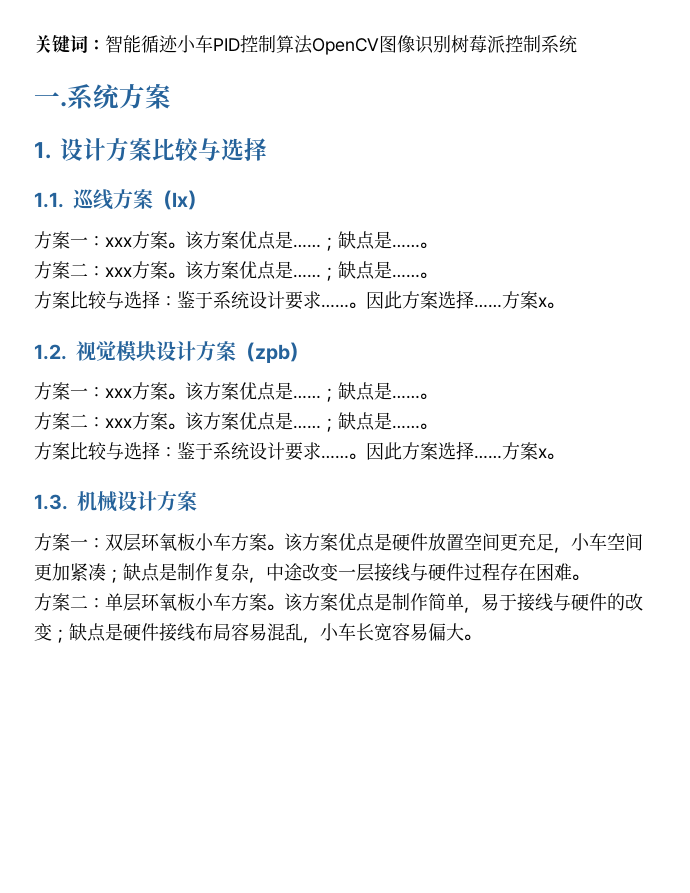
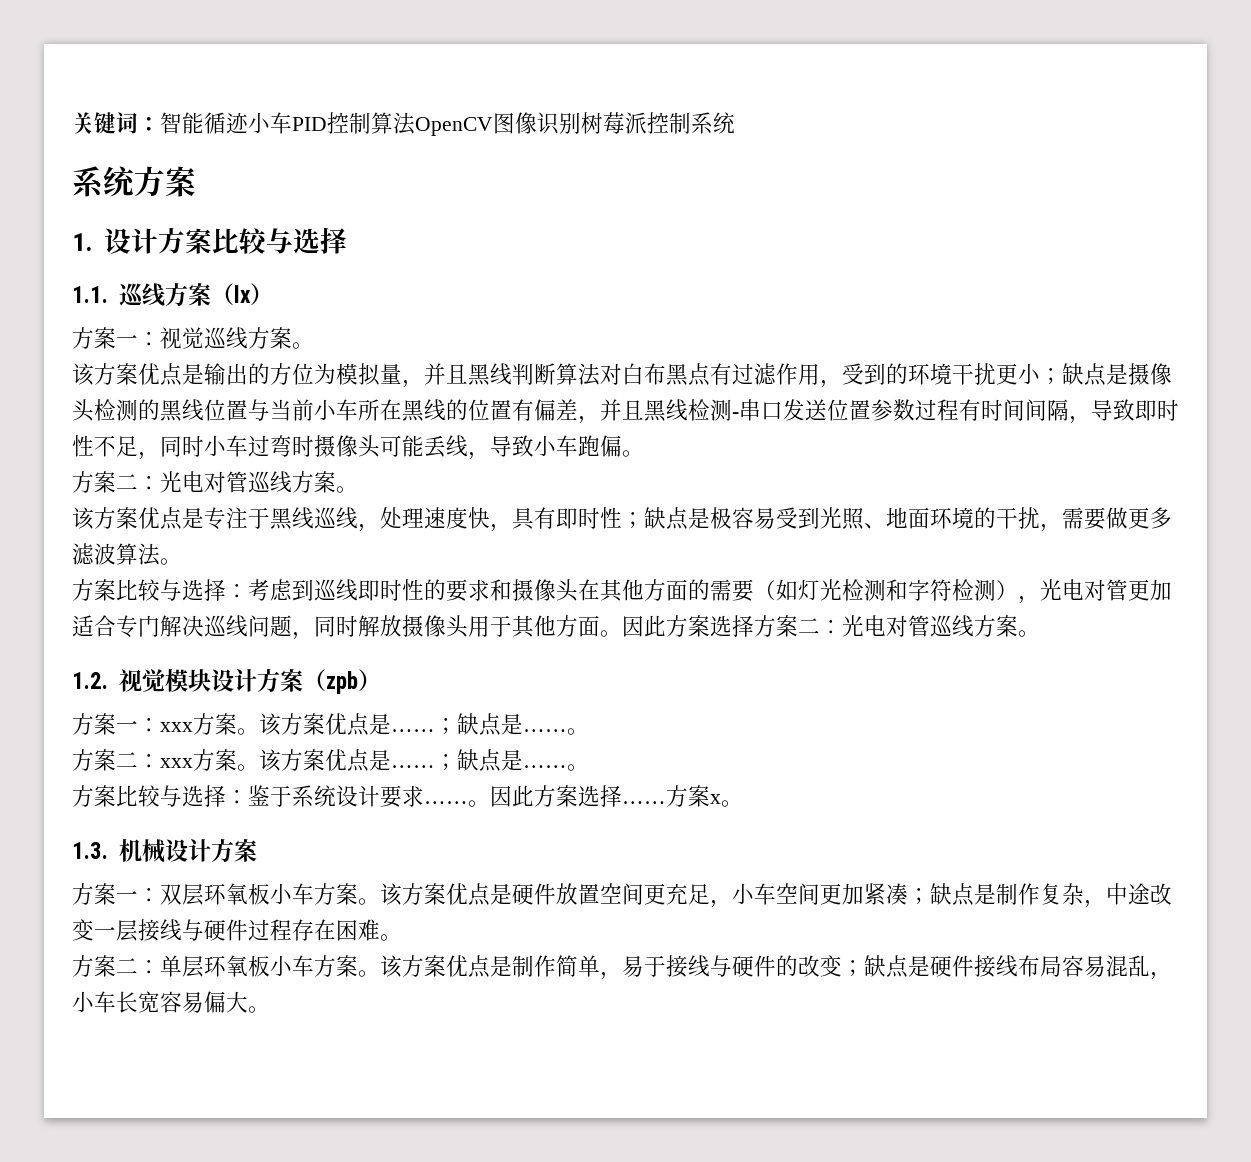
- 一.
  1.1.巡线方案（lx）
- 方案一：xxx方案。该方案优点是……；缺点是……。
- 方案二：xxx方案。该方案优点是……；缺点是……。
- 方案比较与选择：鉴于系统设计要求……。因此方案选择……方案x。
+ 方案一：视觉巡线方案。
+ 该方案优点是输出的方位为模拟量，并且黑线判断算法对白布黑点有过滤作用，受到的环境干扰更小；缺点是摄像头检测的黑线位置与当前小车所在黑线的位置有偏差，并且黑线检测-串口发送位置参数过程有时间间隔，导致即时性不足，同时小车过弯时摄像头可能丢线，导致小车跑偏。
+ 方案二：光电对管巡线方案。
+ 该方案优点是专注于黑线巡线，处理速度快，具有即时性；缺点是极容易受到光照、地面环境的干扰，需要做更多滤波算法。
+ 方案比较与选择：考虑到巡线即时性的要求和摄像头在其他方面的需要（如灯光检测和字符检测），光电对管更加适合专门解决巡线问题，同时解放摄像头用于其他方面。因此方案选择方案二：光电对管巡线方案。

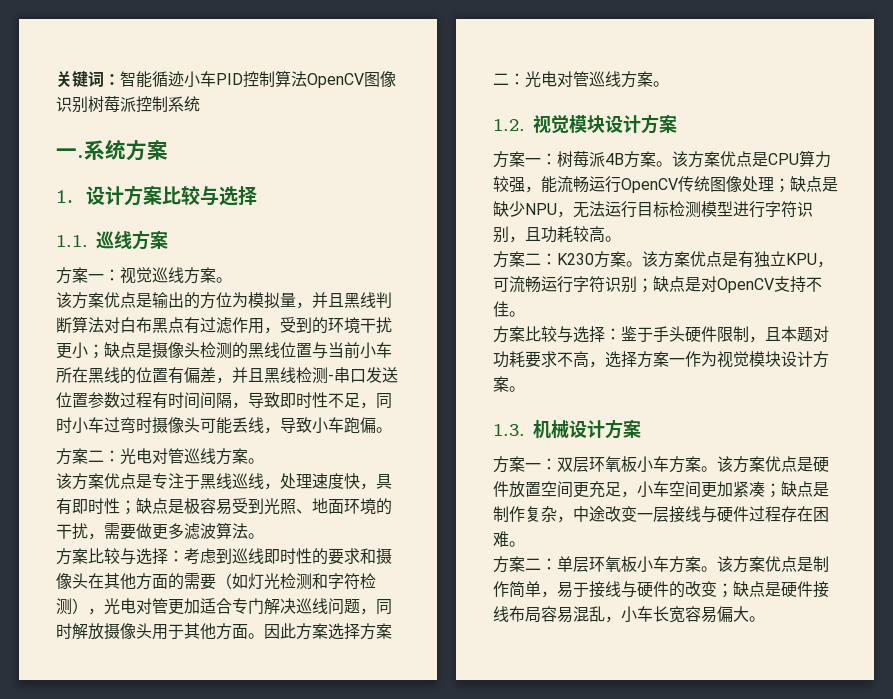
+ 一.
- 1.1.巡线方案（lx）
+ 1.1.巡线方案
- 1.2.视觉模块设计方案（zpb）
- 方案一：xxx方案。该方案优点是……；缺点是……。
- 方案二：xxx方案。该方案优点是……；缺点是……。
+ 1.2.视觉模块设计方案
+ 方案一：树莓派4B方案。该方案优点是CPU算力较强，能流畅运行OpenCV传统图像处理；缺点是缺少NPU，无法运行目标检测模型进行字符识别，且功耗较高。
+ 方案二：K230方案。该方案优点是有独立KPU，可流畅运行字符识别；缺点是对OpenCV支持不佳。
- 方案比较与选择：鉴于系统设计要求……。因此方案选择……方案x。
+ 方案比较与选择：鉴于手头硬件限制，且本题对功耗要求不高，选择方案一作为视觉模块设计方案。

